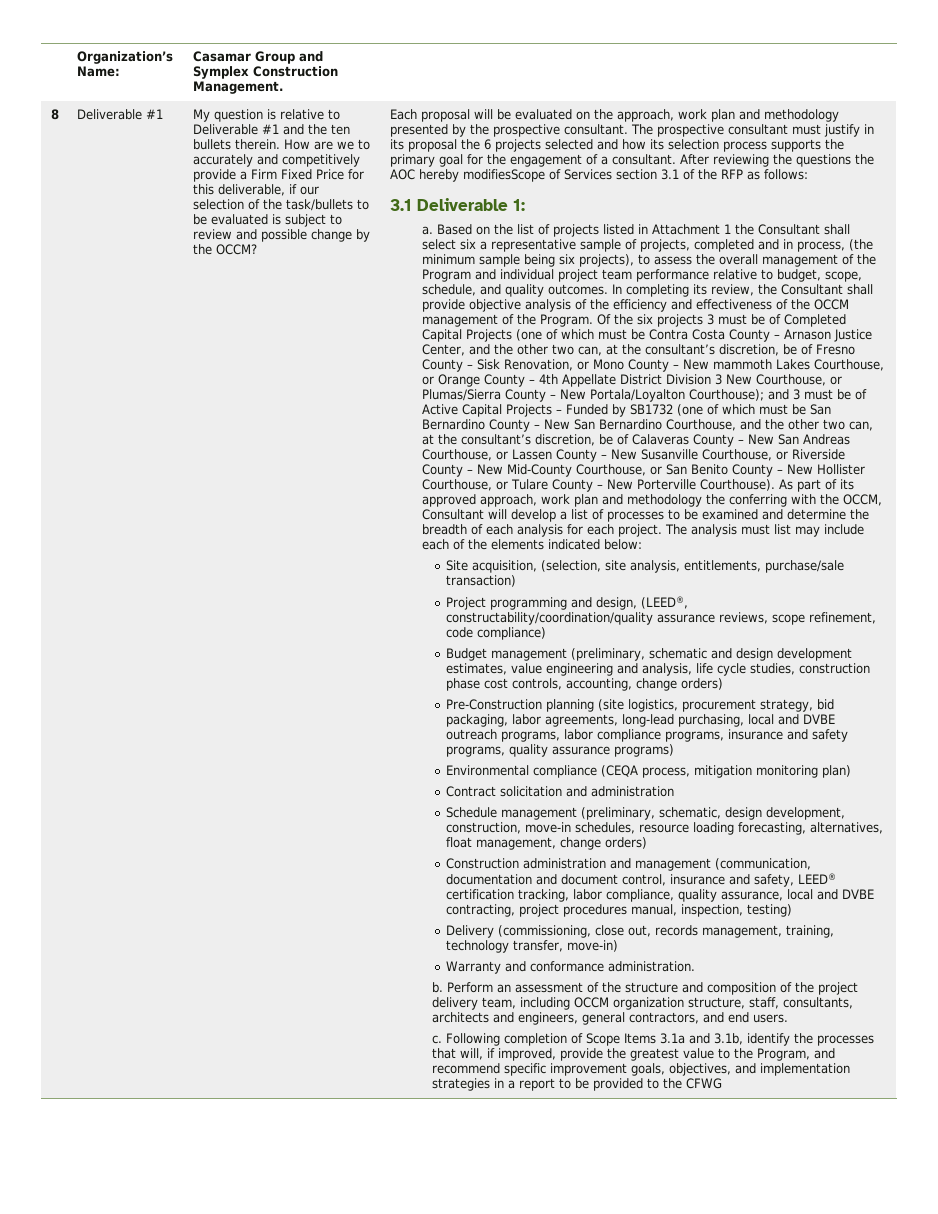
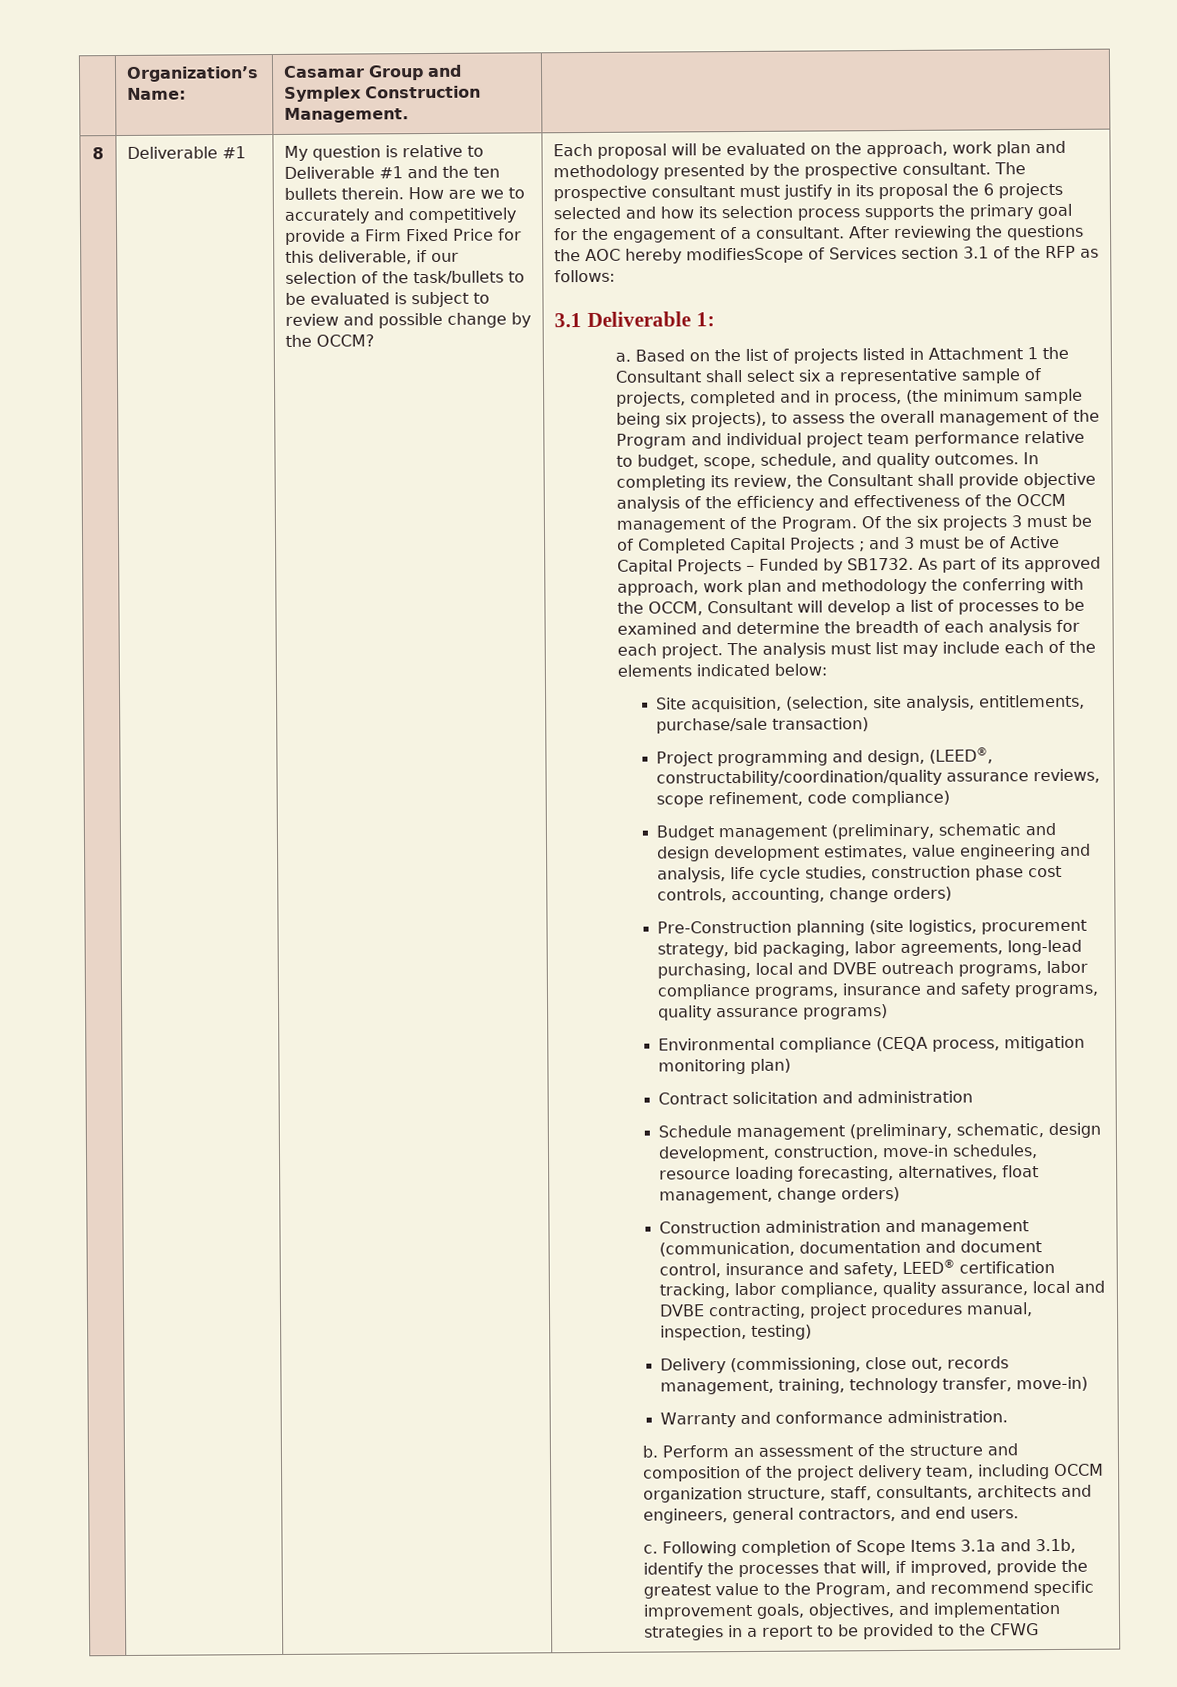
- Of the six projects 3 must be of Completed Capital Projects (one of which must be Contra Costa County – Arnason Justice Center, and the other two can, at the consultant’s discretion, be of Fresno County – Sisk Renovation, or Mono County – New mammoth Lakes Courthouse, or Orange County – 4th Appellate District Division 3 New Courthouse, or Plumas/Sierra County – New Portala/Loyalton Courthouse); and 3 must be of Active Capital Projects – Funded by SB1732 (one of which must be San Bernardino County – New San Bernardino Courthouse, and the other two can, at the consultant’s discretion, be of Calaveras County – New San Andreas Courthouse, or Lassen County – New Susanville Courthouse, or Riverside County – New Mid-County Courthouse, or San Benito County – New Hollister Courthouse, or Tulare County – New Porterville Courthouse).
+ Of the six projects 3 must be of Completed Capital Projects ; and 3 must be of Active Capital Projects – Funded by SB1732.

